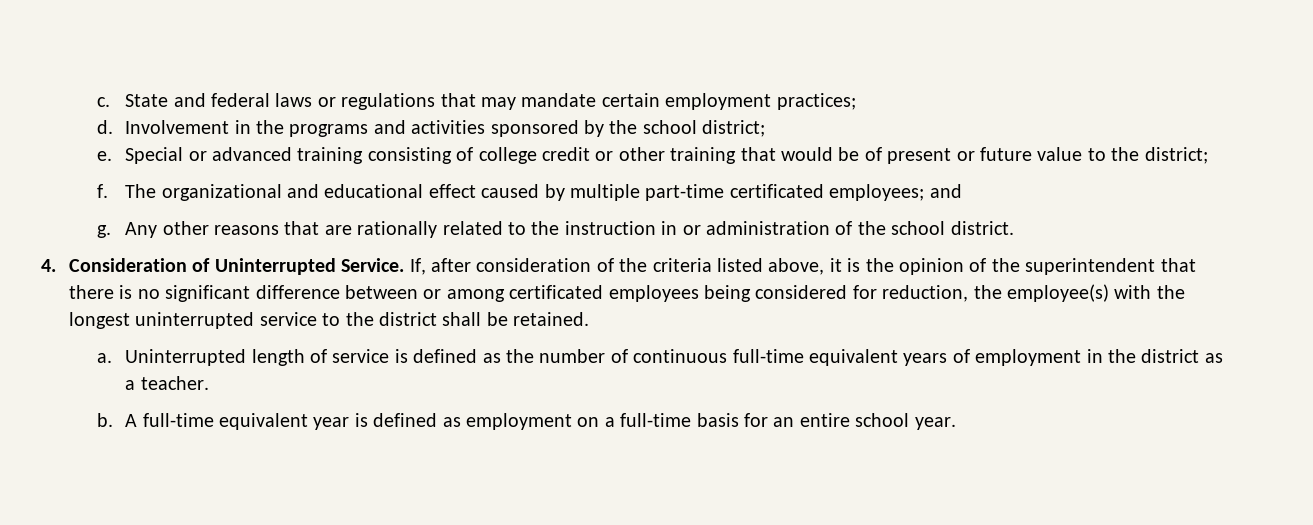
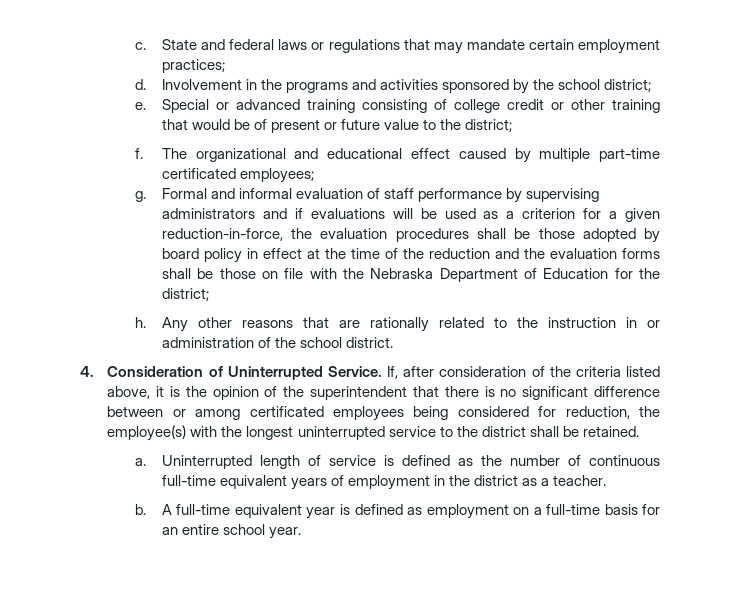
- The organizational and educational effect caused by multiple part-time certificated employees; and
- g.
+ The organizational and educational effect caused by multiple part-time certificated employees;
+ g. Formal and informal evaluation of staff performance by supervising administrators and if evaluations will be used as a criterion for a given reduction-in-force, the evaluation procedures shall be those adopted by board policy in effect at the time of the reduction and the evaluation forms shall be those on file with the Nebraska Department of Education for the district;
+ h.

